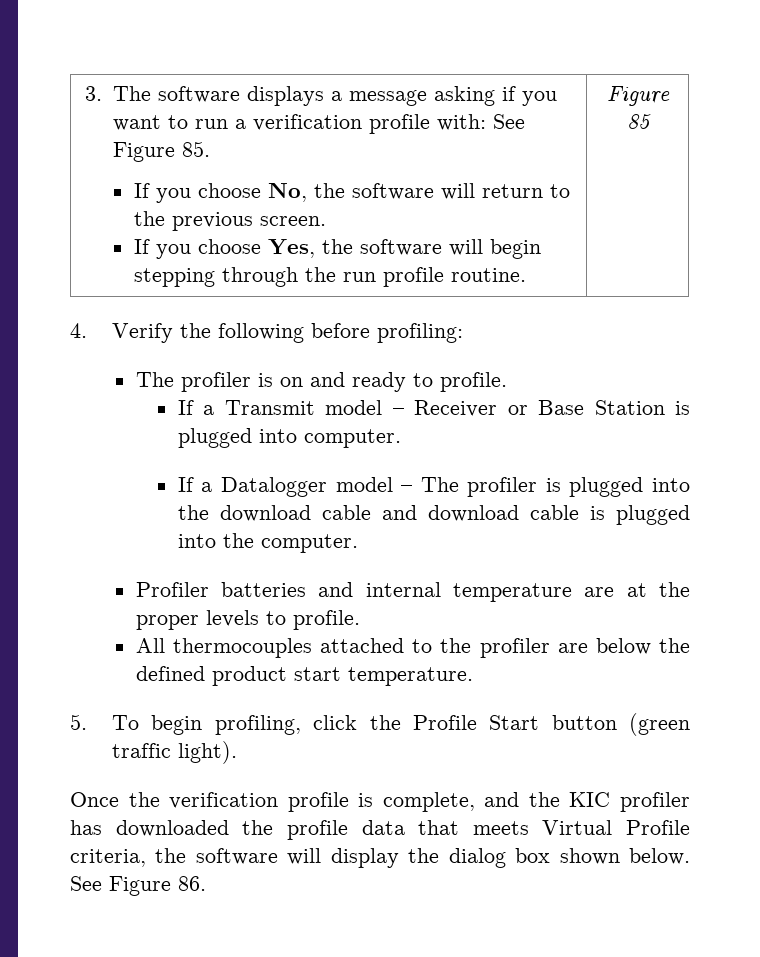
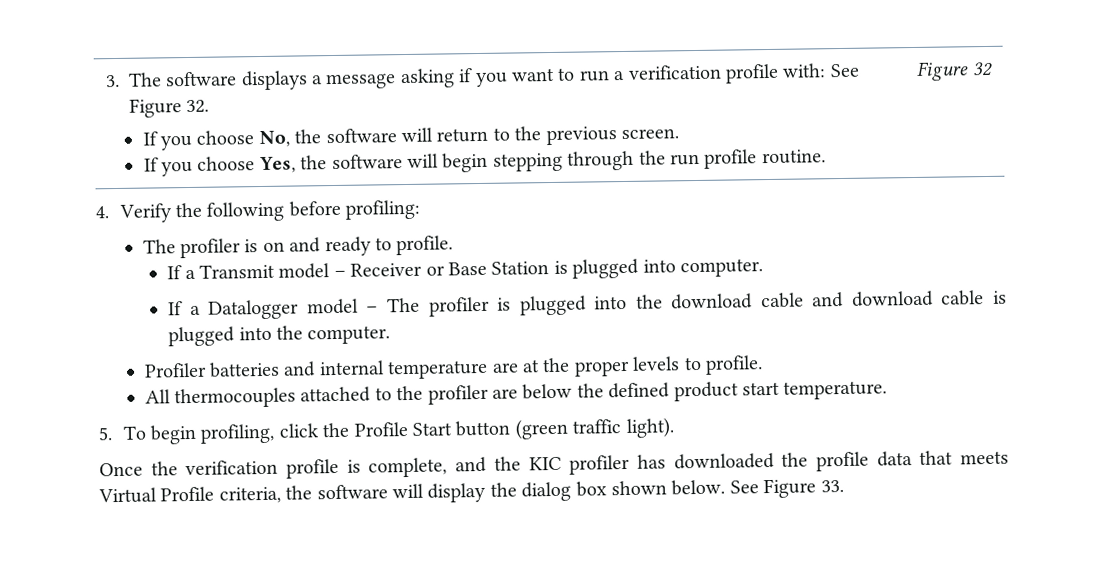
- 3. The software displays a message asking if you want to run a verification profile with: See Figure 85.
+ 3. The software displays a message asking if you want to run a verification profile with: See Figure 32.
- Figure 85
+ Figure 32
- See Figure 86.
+ See Figure 33.

